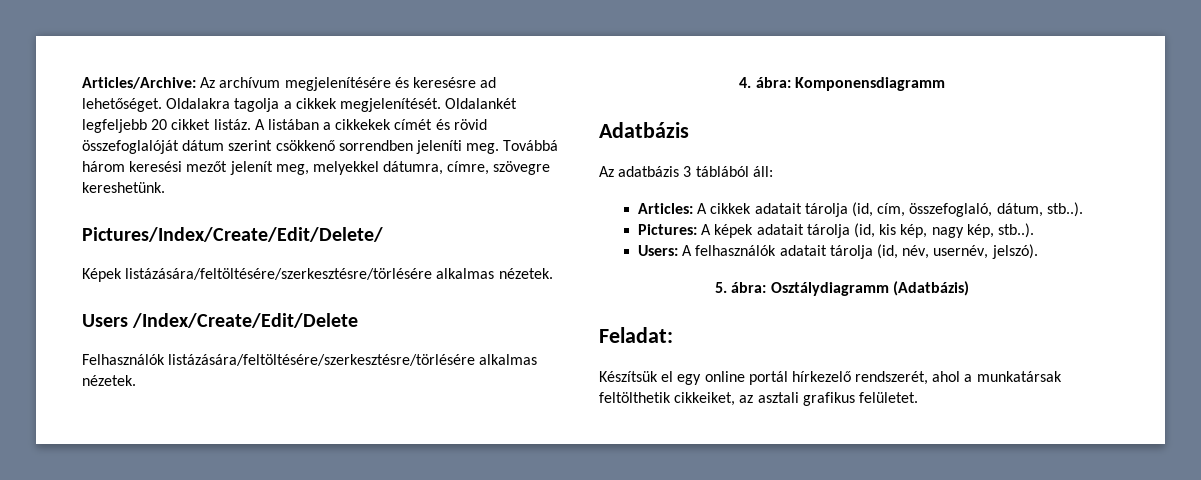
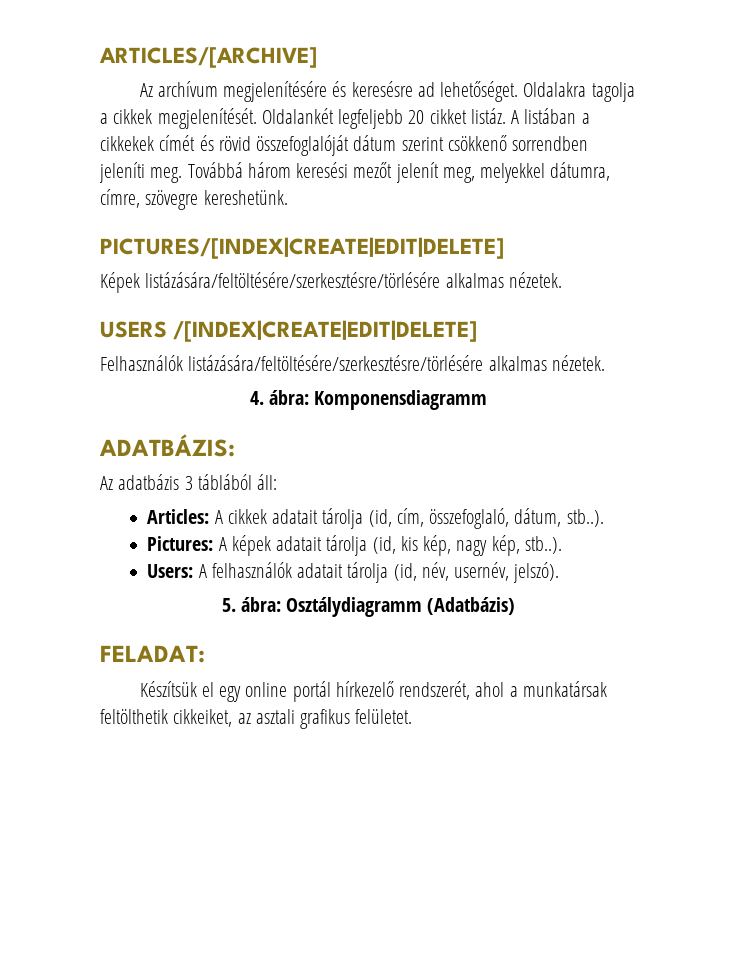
- Articles/Archive: Az archívum megjelenítésére és keresésre ad lehetőséget.
+ ARTICLES/[ARCHIVE]
+ Az archívum megjelenítésére és keresésre ad lehetőséget.
- Pictures/Index/Create/Edit/Delete/
+ PICTURES/[INDEX|CREATE|EDIT|DELETE]
- Users /Index/Create/Edit/Delete
+ USERS /[INDEX|CREATE|EDIT|DELETE]
- Adatbázis
+ ADATBÁZIS:
- Feladat:
+ FELADAT:

